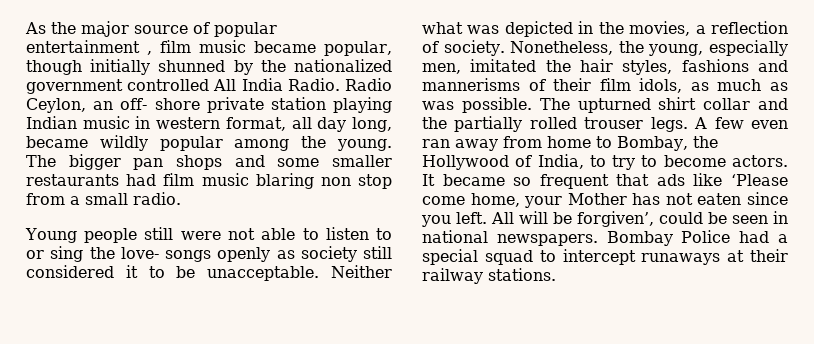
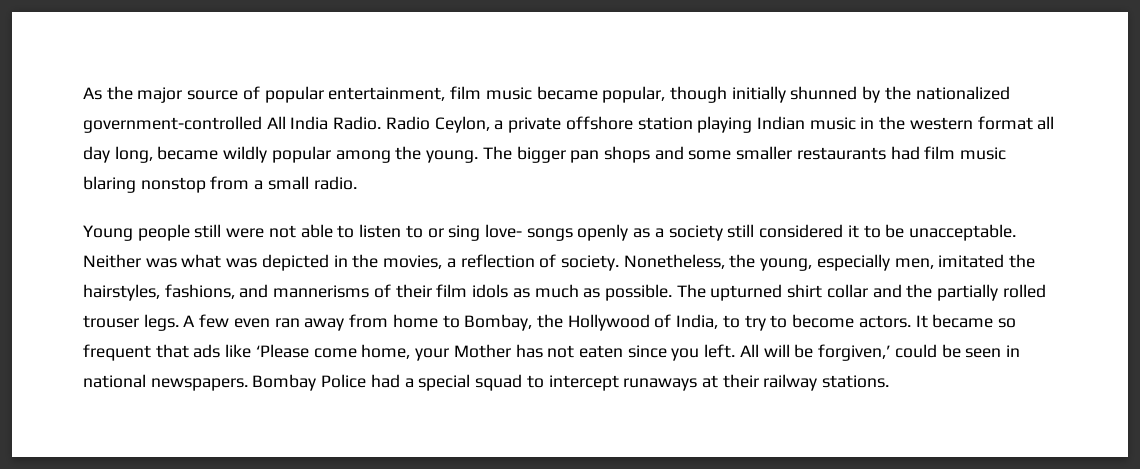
- As the major source of popular entertainment , film music became popular, though initially shunned by the nationalized government controlled All India Radio.
+ As the major source of popular entertainment, film music became popular, though initially shunned by the nationalized government-controlled All India Radio.
- Radio Ceylon, an off- shore private station playing Indian music in western format, all day long, became wildly popular among the young.
+ Radio Ceylon, a private offshore station playing Indian music in the western format all day long, became wildly popular among the young.
- The bigger pan shops and some smaller restaurants had film music blaring non stop from a small radio.
+ The bigger pan shops and some smaller restaurants had film music blaring nonstop from a small radio.
- Young people still were not able to listen to or sing the love- songs openly as society still considered it to be unacceptable.
+ Young people still were not able to listen to or sing love- songs openly as a society still considered it to be unacceptable.
- Neither what was depicted in the movies, a reflection of society.
+ Neither was what was depicted in the movies, a reflection of society.
- Nonetheless, the young, especially men, imitated the hair styles, fashions and mannerisms of their film idols, as much as was possible.
+ Nonetheless, the young, especially men, imitated the hairstyles, fashions, and mannerisms of their film idols as much as possible.
- All will be forgiven’, could be seen in national newspapers.
+ All will be forgiven,’ could be seen in national newspapers.

